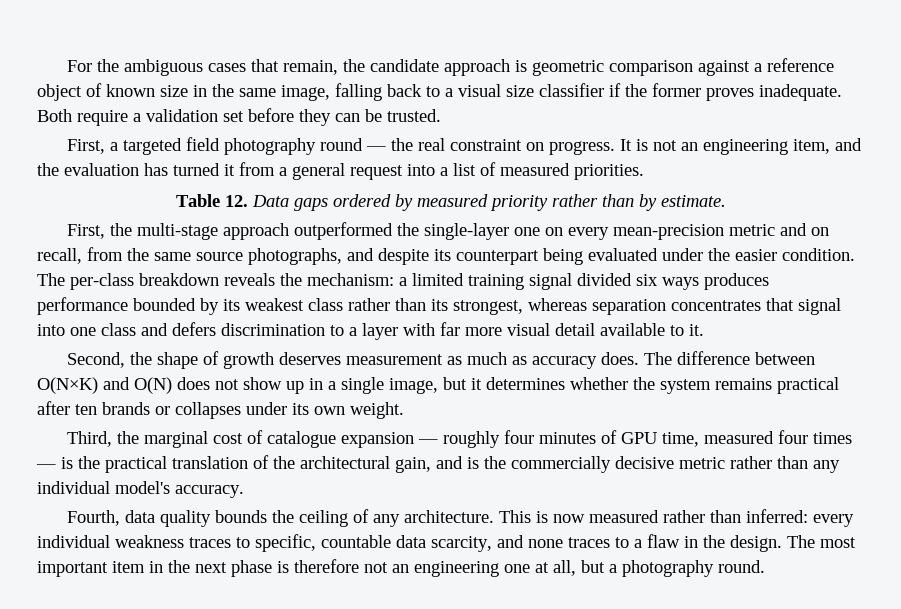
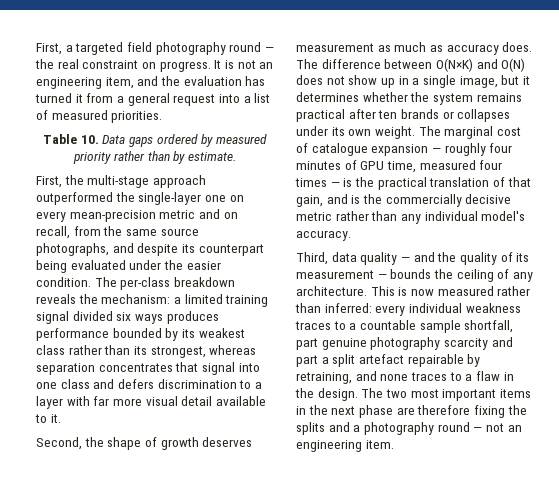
- For the ambiguous cases that remain, the candidate approach is geometric comparison against a reference object of known size in the same image, falling back to a visual size classifier if the former proves inadequate. Both require a validation set before they can be trusted.
- Table 12. Data gaps ordered by measured priority rather than by estimate.
+ Table 10. Data gaps ordered by measured priority rather than by estimate.
- The difference between O(N×K) and O(N) does not show up in a single image, but it determines whether the system remains practical after ten brands or collapses under its own weight.
- Third, the marginal cost of catalogue expansion — roughly four minutes of GPU time, measured four times — is the practical translation of the architectural gain, and is the commercially decisive metric rather than any individual model's accuracy.
+ The difference between O(N×K) and O(N) does not show up in a single image, but it determines whether the system remains practical after ten brands or collapses under its own weight. The marginal cost of catalogue expansion — roughly four minutes of GPU time, measured four times — is the practical translation of that gain, and is the commercially decisive metric rather than any individual model's accuracy.
- Fourth, data quality bounds the ceiling of any architecture.
+ Third, data quality — and the quality of its measurement — bounds the ceiling of any architecture.
- This is now measured rather than inferred: every individual weakness traces to specific, countable data scarcity, and none traces to a flaw in the design.
+ This is now measured rather than inferred: every individual weakness traces to a countable sample shortfall, part genuine photography scarcity and part a split artefact repairable by retraining, and none traces to a flaw in the design.
- The most important item in the next phase is therefore not an engineering one at all, but a photography round.
+ The two most important items in the next phase are therefore fixing the splits and a photography round — not an engineering item.

